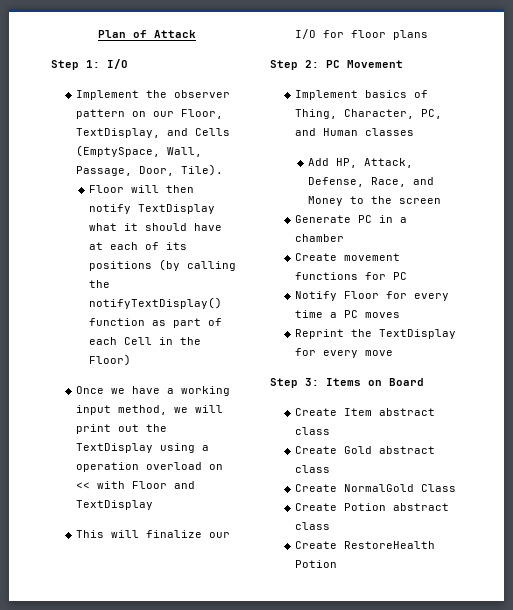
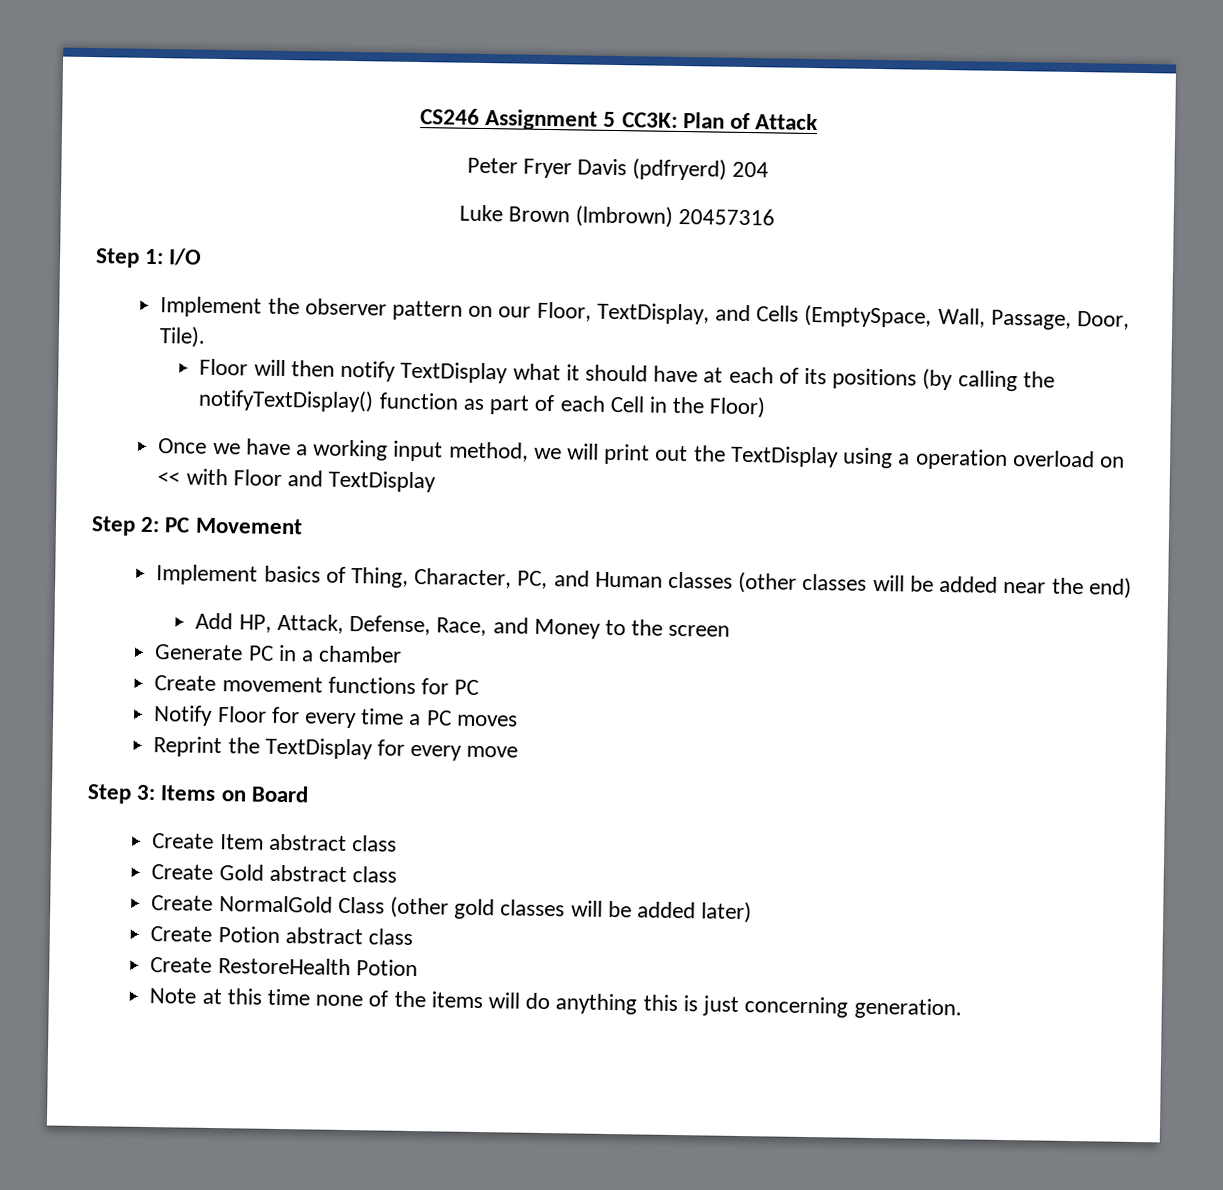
- Plan of Attack
+ CS246 Assignment 5 CC3K: Plan of Attack
+ Peter Fryer Davis (pdfryerd) 204
+ Luke Brown (lmbrown) 20457316
- This will finalize our I/O for floor plans
- Implement basics of Thing, Character, PC, and Human classes
+ Implement basics of Thing, Character, PC, and Human classes (other classes will be added near the end)
- Create NormalGold Class
+ Create NormalGold Class (other gold classes will be added later)
+ Note at this time none of the items will do anything this is just concerning generation.

